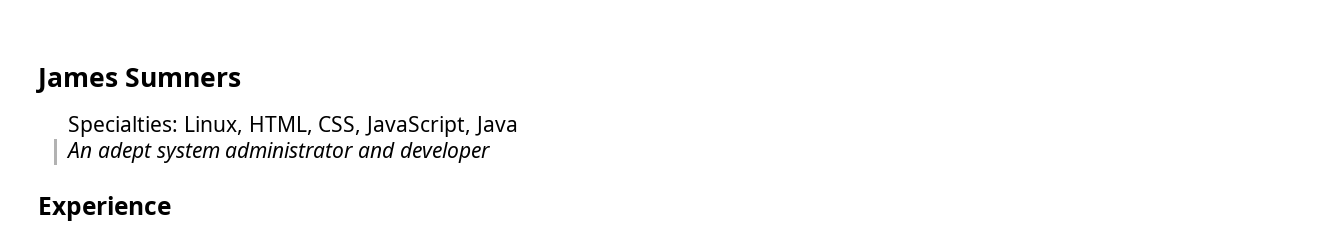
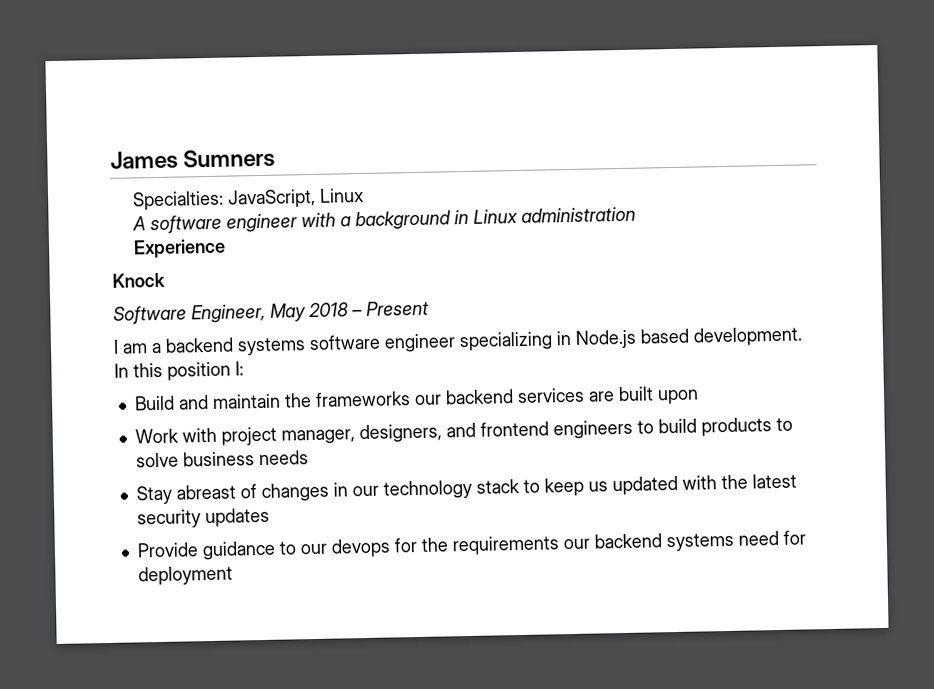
- Specialties: Linux, HTML, CSS, JavaScript, Java
- An adept system administrator and developer
+ Specialties: JavaScript, Linux
+ A software engineer with a background in Linux administration
  Experience
+ Knock
+ Software Engineer, May 2018 – Present
+ I am a backend systems software engineer specializing in Node.js based development. In this position I:
+ Build and maintain the frameworks our backend services are built upon
+ Work with project manager, designers, and frontend engineers to build products to solve business needs
+ Stay abreast of changes in our technology stack to keep us updated with the latest security updates
+ Provide guidance to our devops for the requirements our backend systems need for deployment

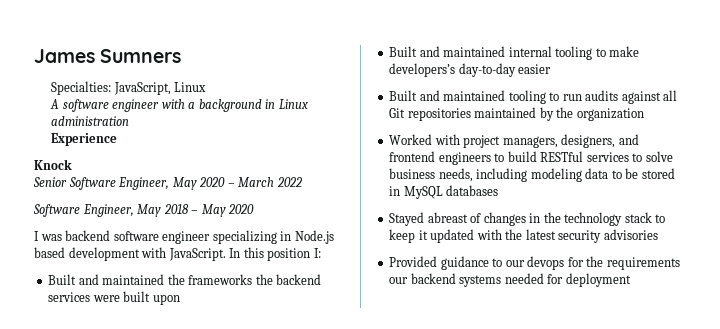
+ Senior Software Engineer, May 2020 – March 2022
- Software Engineer, May 2018 – Present
+ Software Engineer, May 2018 – May 2020
- I am a backend systems software engineer specializing in Node.js based development.
+ I was backend software engineer specializing in Node.js based development with JavaScript.
- Build and maintain the frameworks our backend services are built upon
+ Built and maintained the frameworks the backend services were built upon
- Work with project manager, designers, and frontend engineers to build products to solve business needs
- Stay abreast of changes in our technology stack to keep us updated with the latest security updates
- Provide guidance to our devops for the requirements our backend systems need for deployment
+ Built and maintained internal tooling to make developers’s day-to-day easier
+ Built and maintained tooling to run audits against all Git repositories maintained by the organization
+ Worked with project managers, designers, and frontend engineers to build RESTful services to solve business needs, including modeling data to be stored in MySQL databases
+ Stayed abreast of changes in the technology stack to keep it updated with the latest security advisories
+ Provided guidance to our devops for the requirements our backend systems needed for deployment

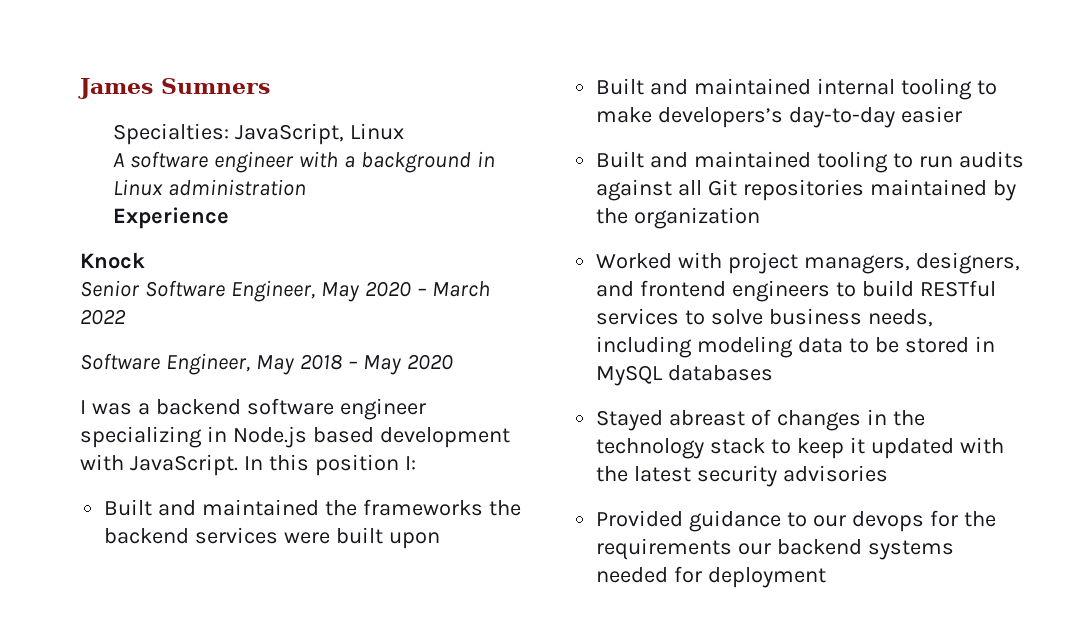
- I was backend software engineer specializing in Node.js based development with JavaScript.
+ I was a backend software engineer specializing in Node.js based development with JavaScript.

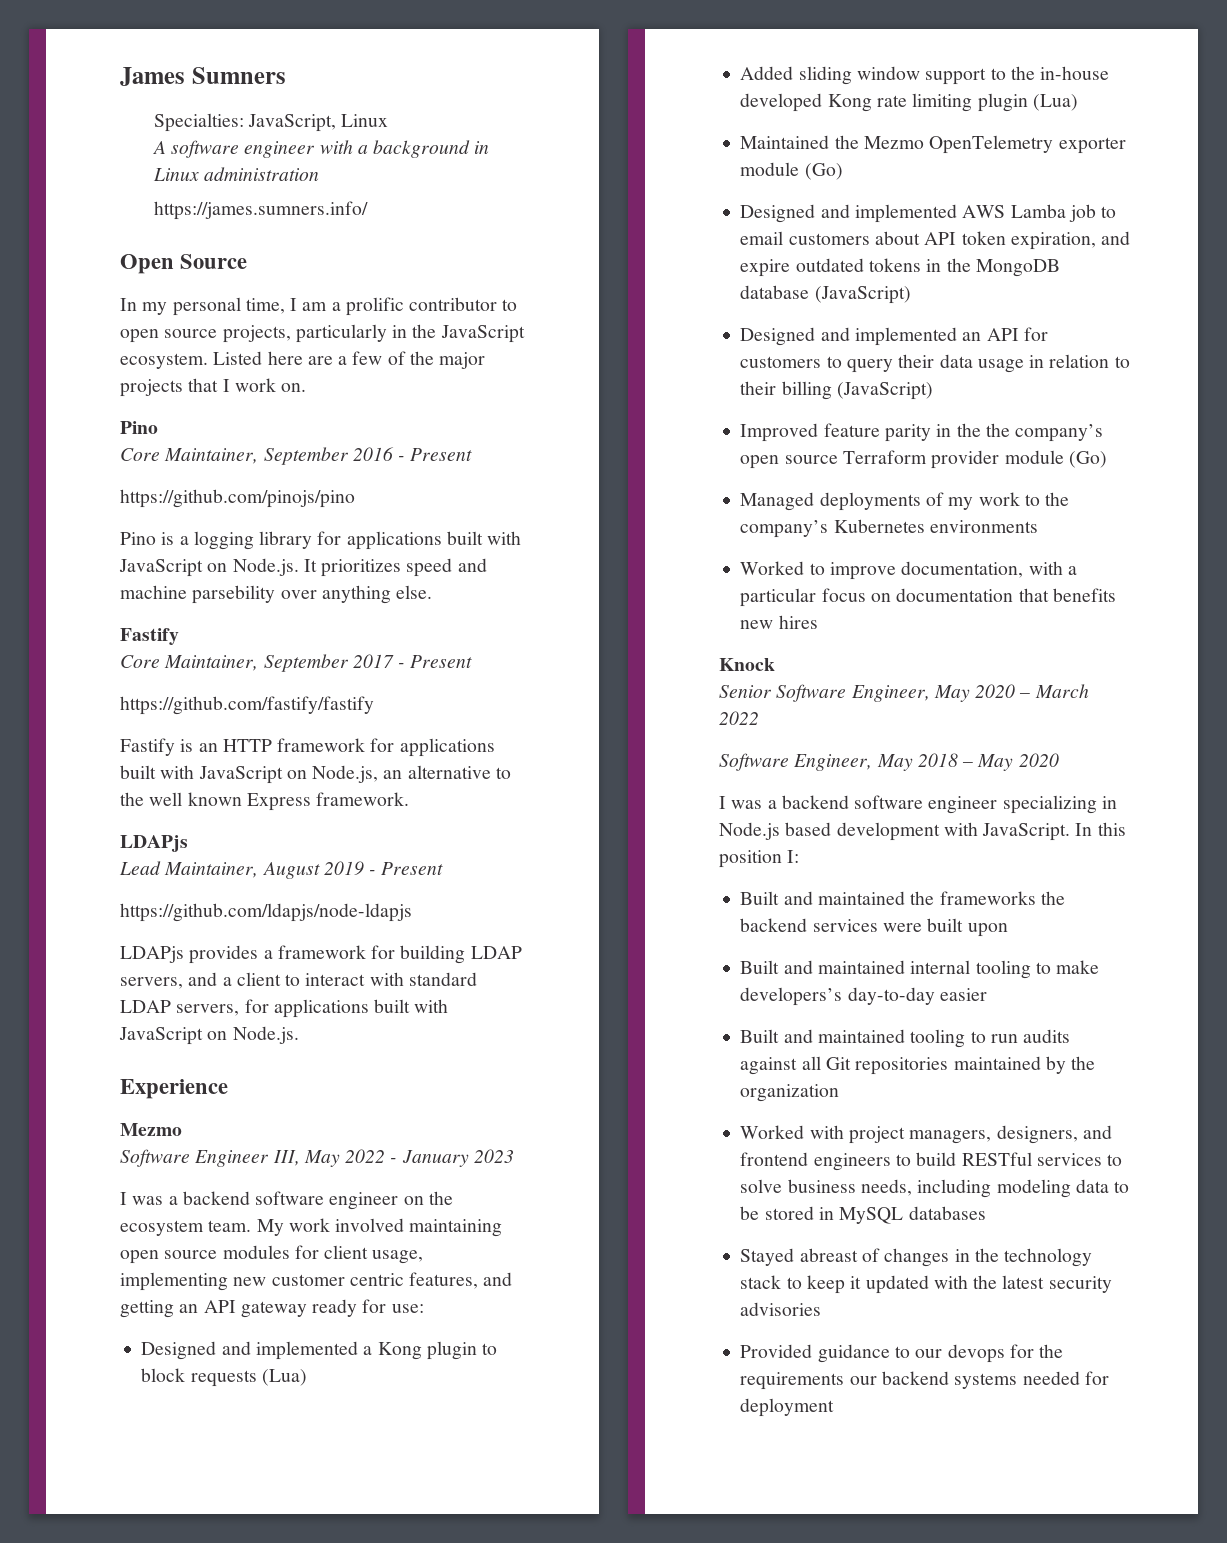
+ https://james.sumners.info/
+ Open Source
+ In my personal time, I am a prolific contributor to open source projects, particularly in the JavaScript ecosystem. Listed here are a few of the major projects that I work on.
+ Pino
+ Core Maintainer, September 2016 - Present
+ https://github.com/pinojs/pino
+ Pino is a logging library for applications built with JavaScript on Node.js. It prioritizes speed and machine parsebility over anything else.
+ Fastify
+ Core Maintainer, September 2017 - Present
+ https://github.com/fastify/fastify
+ Fastify is an HTTP framework for applications built with JavaScript on Node.js, an alternative to the well known Express framework.
+ LDAPjs
+ Lead Maintainer, August 2019 - Present
+ https://github.com/ldapjs/node-ldapjs
+ LDAPjs provides a framework for building LDAP servers, and a client to interact with standard LDAP servers, for applications built with JavaScript on Node.js.
  Experience
+ Mezmo
+ Software Engineer III, May 2022 - January 2023
+ I was a backend software engineer on the ecosystem team. My work involved maintaining open source modules for client usage, implementing new customer centric features, and getting an API gateway ready for use:
+ Designed and implemented a Kong plugin to block requests (Lua)
+ Added sliding window support to the in-house developed Kong rate limiting plugin (Lua)
+ Maintained the Mezmo OpenTelemetry exporter module (Go)
+ Designed and implemented AWS Lamba job to email customers about API token expiration, and expire outdated tokens in the MongoDB database (JavaScript)
+ Designed and implemented an API for customers to query their data usage in relation to their billing (JavaScript)
+ Improved feature parity in the the company’s open source Terraform provider module (Go)
+ Managed deployments of my work to the company’s Kubernetes environments
+ Worked to improve documentation, with a particular focus on documentation that benefits new hires

